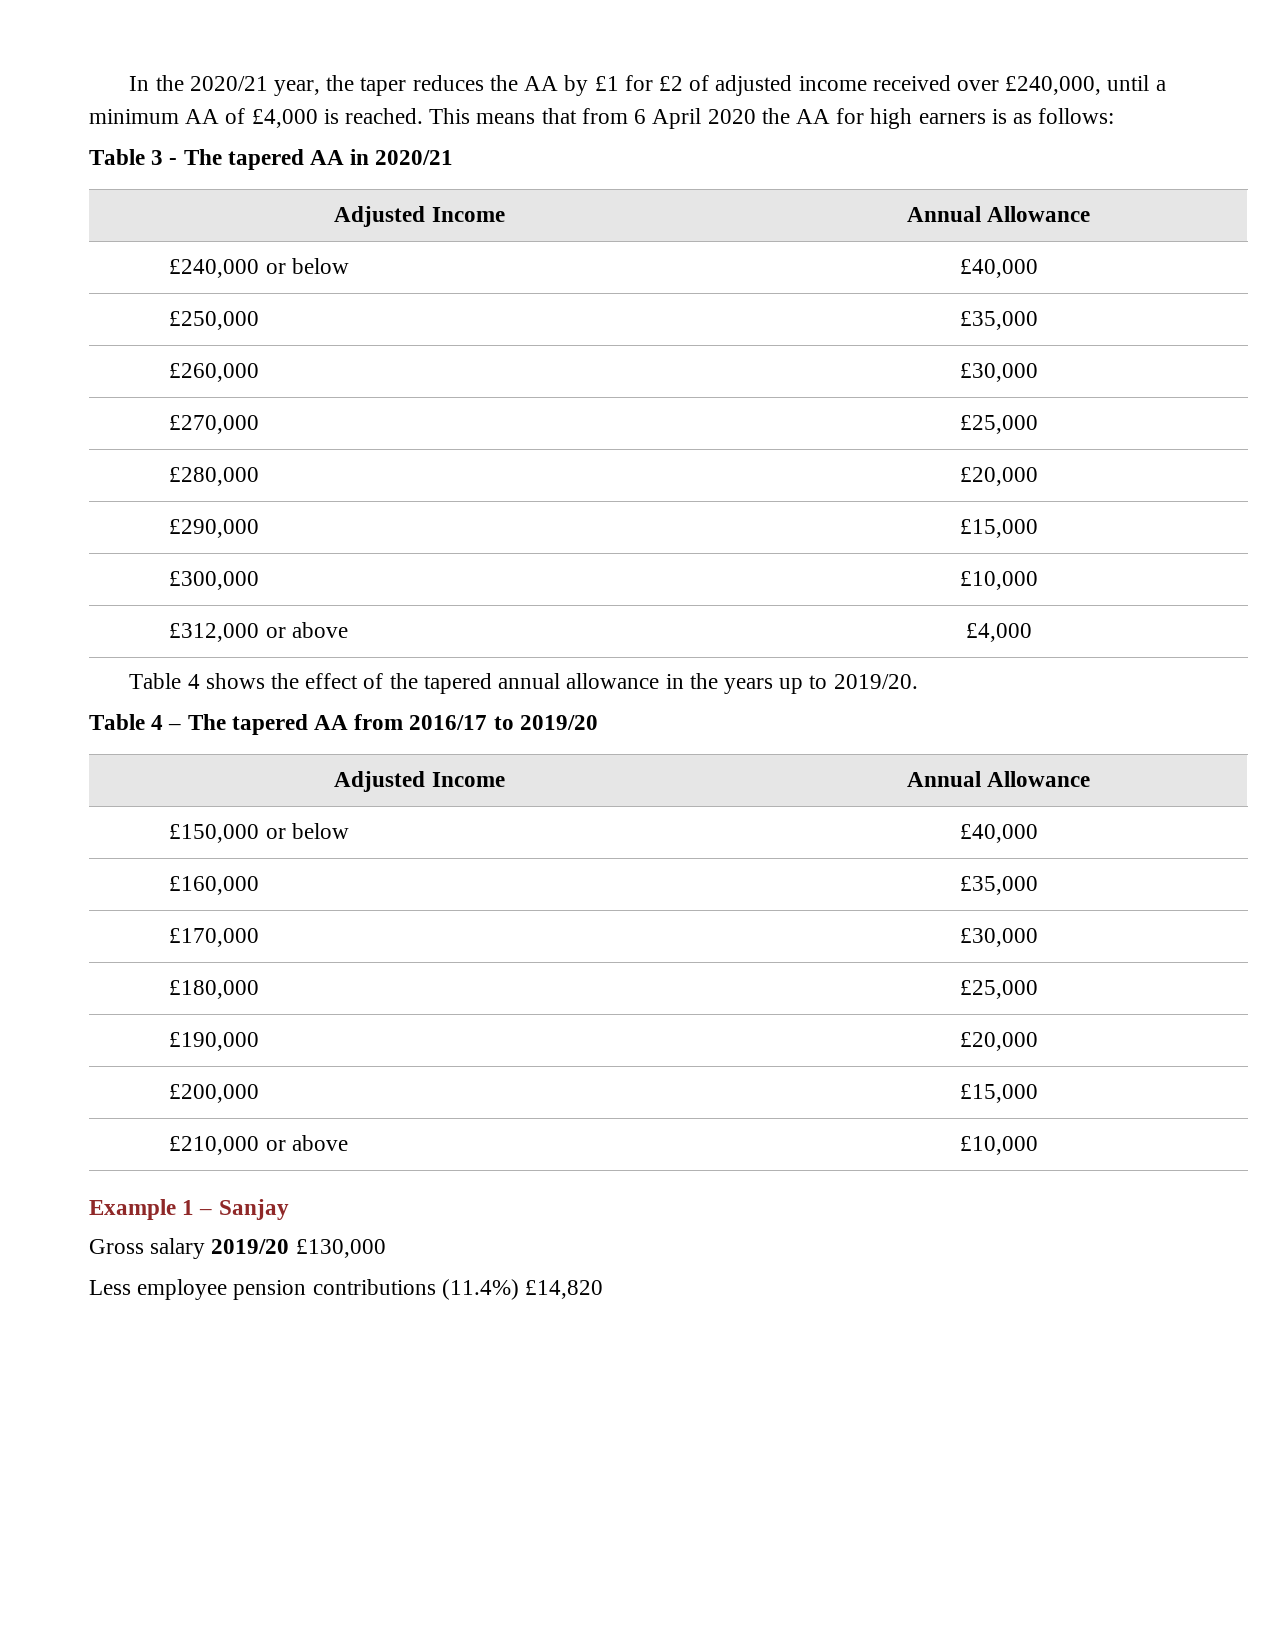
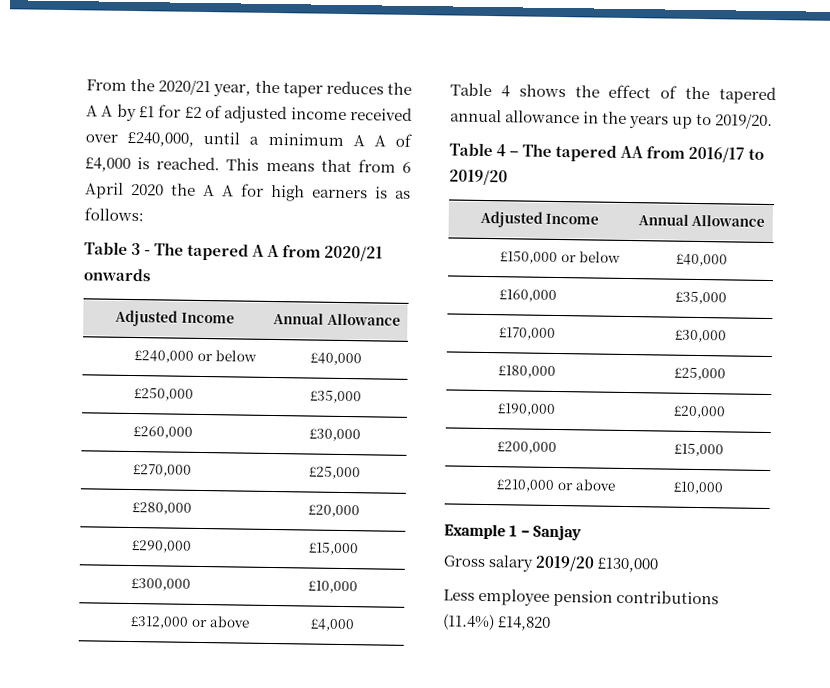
- In the 2020/21 year, the taper reduces the AA by £1 for £2 of adjusted income received over £240,000, until a minimum AA of £4,000 is reached.
+ From the 2020/21 year, the taper reduces the A A by £1 for £2 of adjusted income received over £240,000, until a minimum A A of £4,000 is reached.
- This means that from 6 April 2020 the AA for high earners is as follows:
+ This means that from 6 April 2020 the A A for high earners is as follows:
- Table 3 - The tapered AA in 2020/21
+ Table 3 - The tapered A A from 2020/21 onwards

